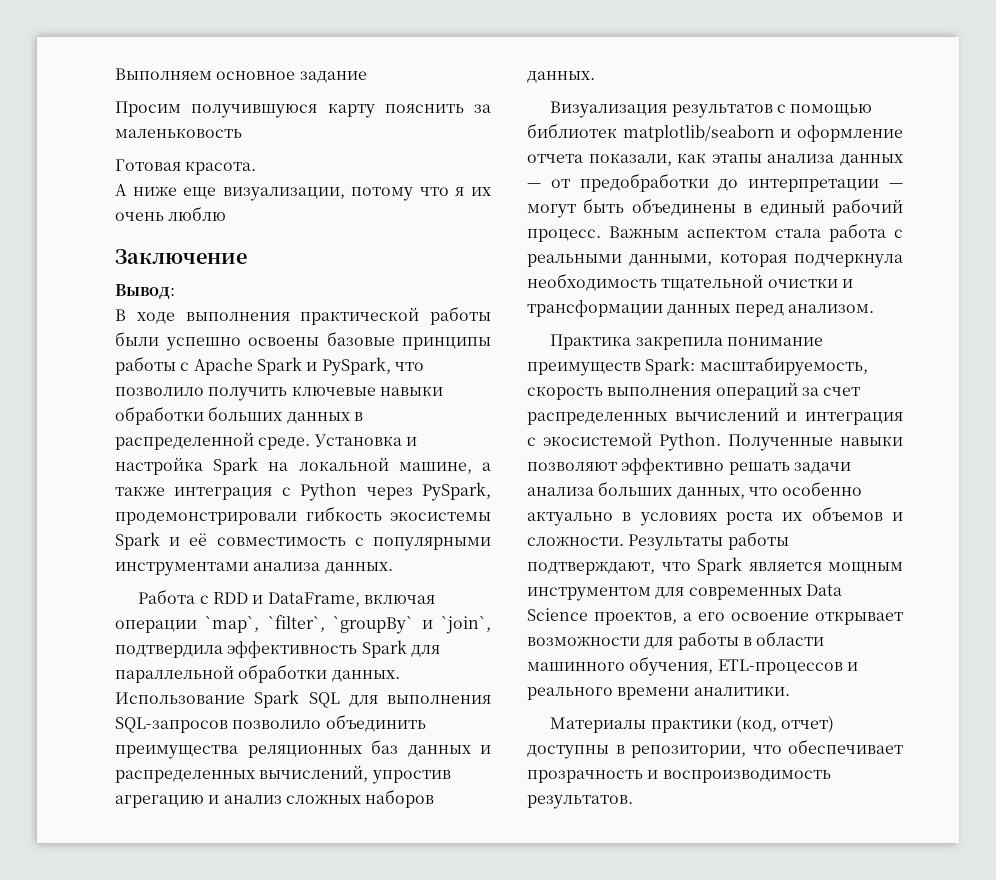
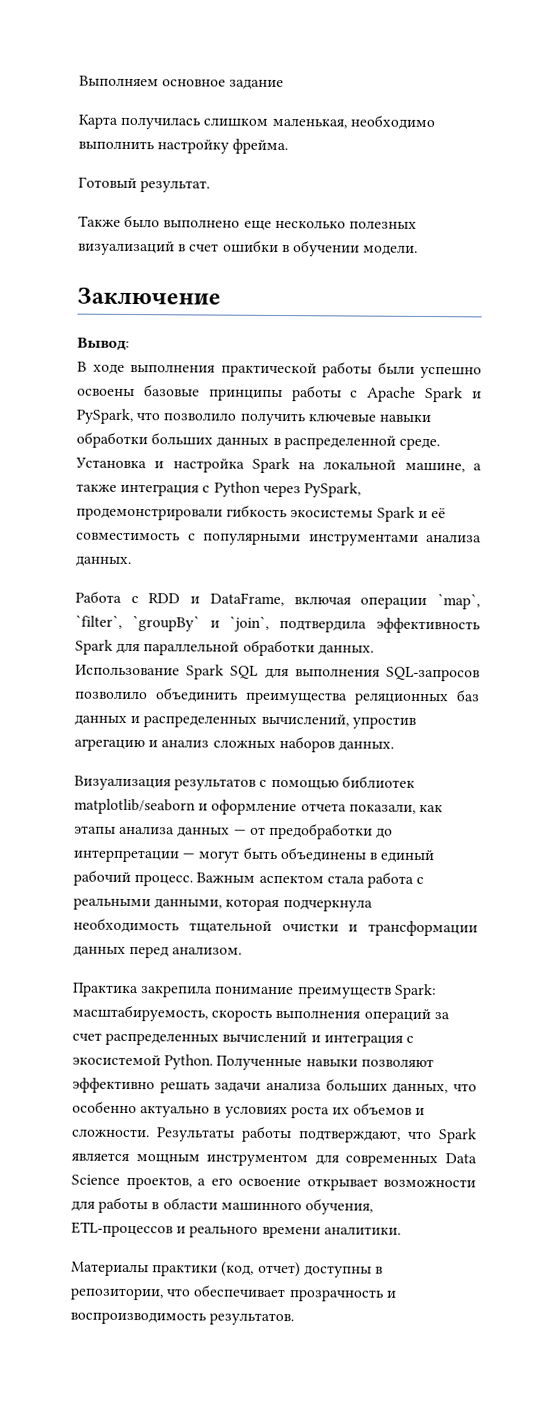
- Просим получившуюся карту пояснить за маленьковость
- Готовая красота.
- А ниже еще визуализации, потому что я их очень люблю
+ Карта получилась слишком маленькая, необходимо выполнить настройку фрейма.
+ Готовый результат.
+ Также было выполнено еще несколько полезных визуализаций в счет ошибки в обучении модели.

